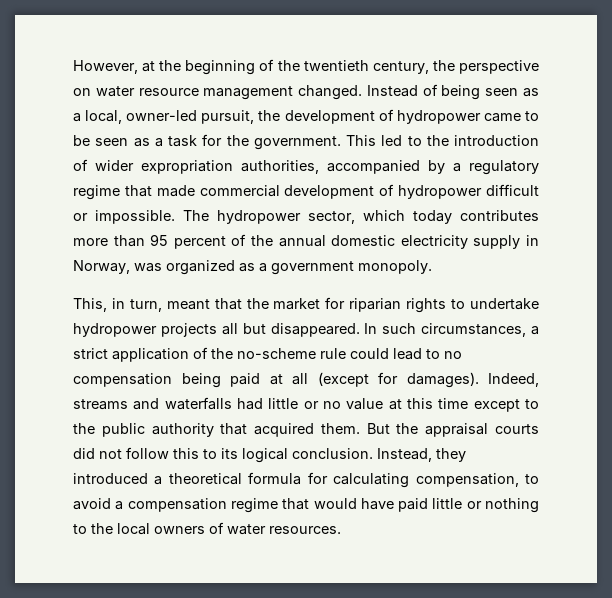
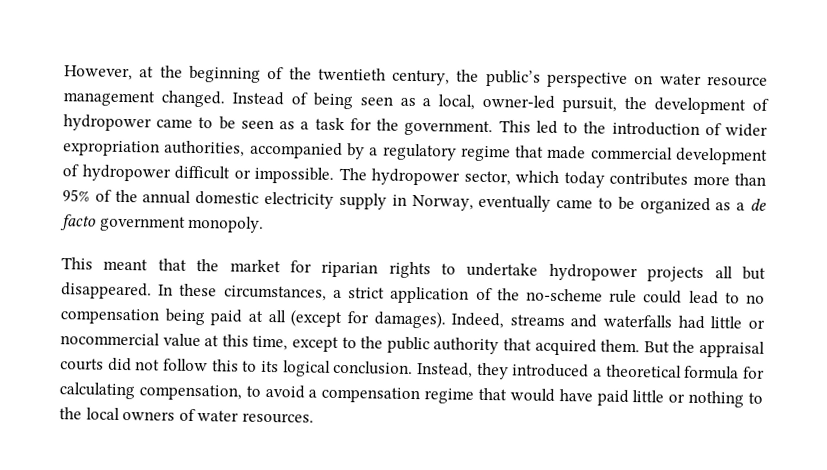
- However, at the beginning of the twentieth century, the perspective on water resource management changed.
+ However, at the beginning of the twentieth century, the public’s perspective on water resource management changed.
- The hydropower sector, which today contributes more than 95 percent of the annual domestic electricity supply in Norway, was organized as a government monopoly.
+ The hydropower sector, which today contributes more than 95% of the annual domestic electricity supply in Norway, eventually came to be organized as a de facto government monopoly.
- This, in turn, meant that the market for riparian rights to undertake hydropower projects all but disappeared.
+ This meant that the market for riparian rights to undertake hydropower projects all but disappeared.
- In such circumstances, a strict application of the no-scheme rule could lead to no compensation being paid at all (except for damages).
+ In these circumstances, a strict application of the no-scheme rule could lead to no compensation being paid at all (except for damages).
- Indeed, streams and waterfalls had little or no value at this time except to the public authority that acquired them.
+ Indeed, streams and waterfalls had little or nocommercial value at this time, except to the public authority that acquired them.

